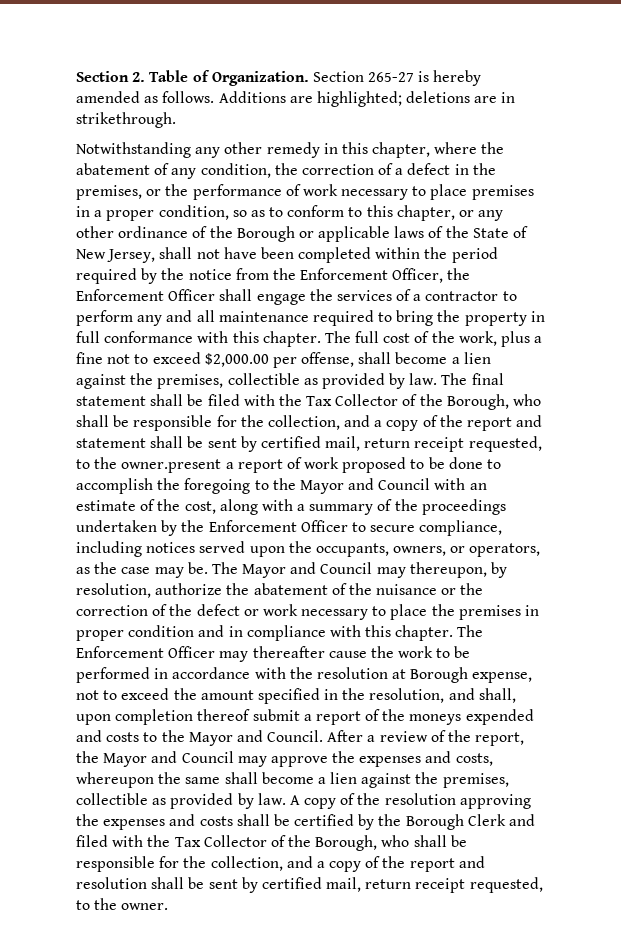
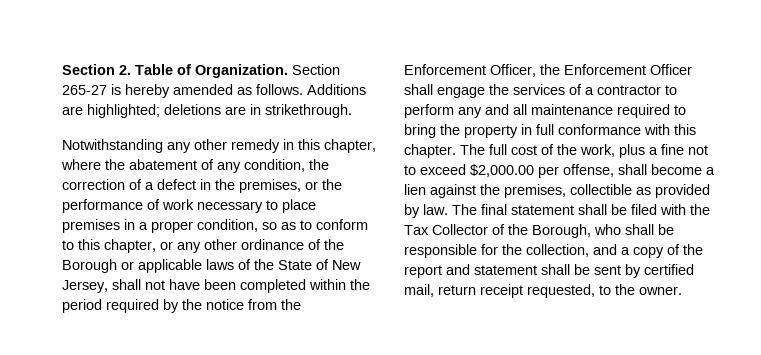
- The final statement shall be filed with the Tax Collector of the Borough, who shall be responsible for the collection, and a copy of the report and statement shall be sent by certified mail, return receipt requested, to the owner.present a report of work proposed to be done to accomplish the foregoing to the Mayor and Council with an estimate of the cost, along with a summary of the proceedings undertaken by the Enforcement Officer to secure compliance, including notices served upon the occupants, owners, or operators, as the case may be. The Mayor and Council may thereupon, by resolution, authorize the abatement of the nuisance or the correction of the defect or work necessary to place the premises in proper condition and in compliance with this chapter. The Enforcement Officer may thereafter cause the work to be performed in accordance with the resolution at Borough expense, not to exceed the amount specified in the resolution, and shall, upon completion thereof submit a report of the moneys expended and costs to the Mayor and Council. After a review of the report, the Mayor and Council may approve the expenses and costs, whereupon the same shall become a lien against the premises, collectible as provided by law. A copy of the resolution approving the expenses and costs shall be certified by the Borough Clerk and filed with the Tax Collector of the Borough, who shall be responsible for the collection, and a copy of the report and resolution shall be sent by certified mail, return receipt requested, to the owner.
+ The final statement shall be filed with the Tax Collector of the Borough, who shall be responsible for the collection, and a copy of the report and statement shall be sent by certified mail, return receipt requested, to the owner.

